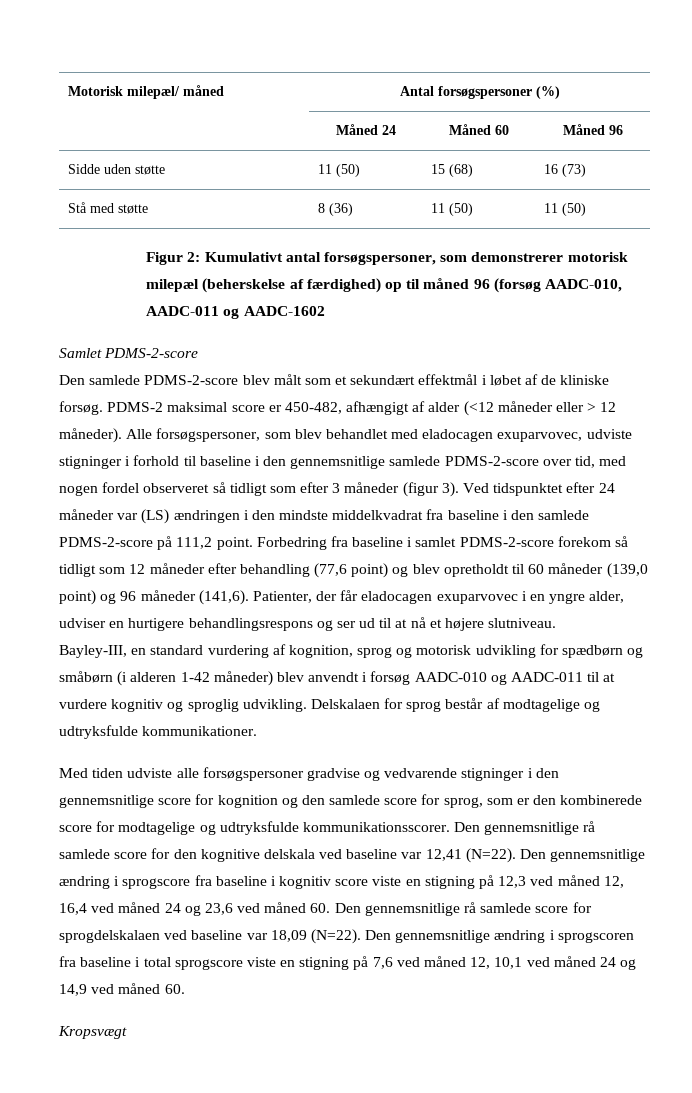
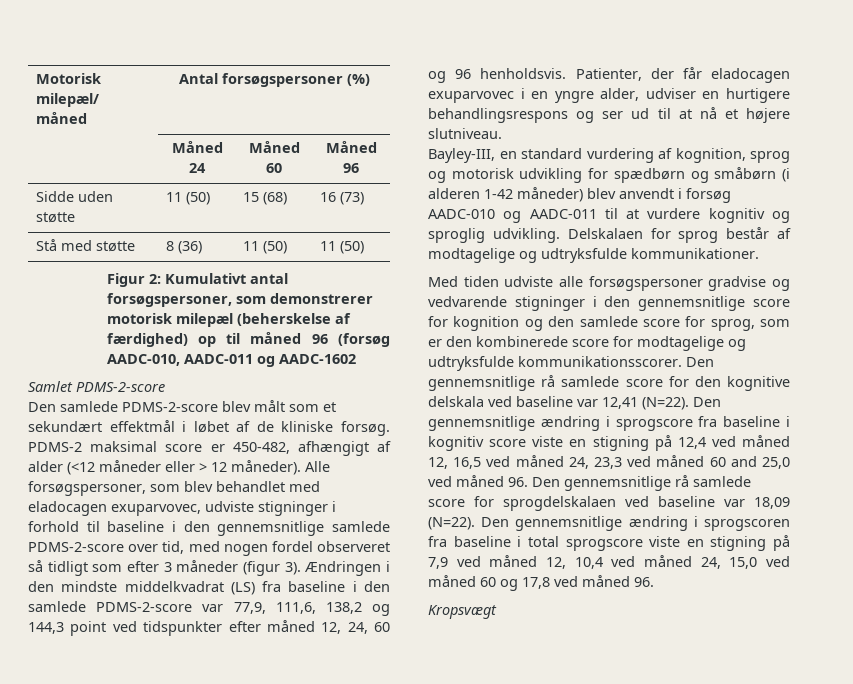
- Ved tidspunktet efter 24 måneder var (LS) ændringen i den mindste middelkvadrat fra baseline i den samlede PDMS-2-score på 111,2 point. Forbedring fra baseline i samlet PDMS-2-score forekom så tidligt som 12 måneder efter behandling (77,6 point) og blev opretholdt til 60 måneder (139,0 point) og 96 måneder (141,6).
+ Ændringen i den mindste middelkvadrat (LS) fra baseline i den samlede PDMS-2-score var 77,9, 111,6, 138,2 og 144,3 point ved tidspunkter efter måned 12, 24, 60 og 96 henholdsvis.
- Den gennemsnitlige ændring i sprogscore fra baseline i kognitiv score viste en stigning på 12,3 ved måned 12, 16,4 ved måned 24 og 23,6 ved måned 60. Den gennemsnitlige rå samlede score for sprogdelskalaen ved baseline var 18,09 (N=22).
+ Den gennemsnitlige ændring i sprogscore fra baseline i kognitiv score viste en stigning på 12,4 ved måned 12, 16,5 ved måned 24, 23,3 ved måned 60 and 25,0 ved måned 96. Den gennemsnitlige rå samlede score for sprogdelskalaen ved baseline var 18,09 (N=22).
- Den gennemsnitlige ændring i sprogscoren fra baseline i total sprogscore viste en stigning på 7,6 ved måned 12, 10,1 ved måned 24 og 14,9 ved måned 60.
+ Den gennemsnitlige ændring i sprogscoren fra baseline i total sprogscore viste en stigning på 7,9 ved måned 12, 10,4 ved måned 24, 15,0 ved måned 60 og 17,8 ved måned 96.

